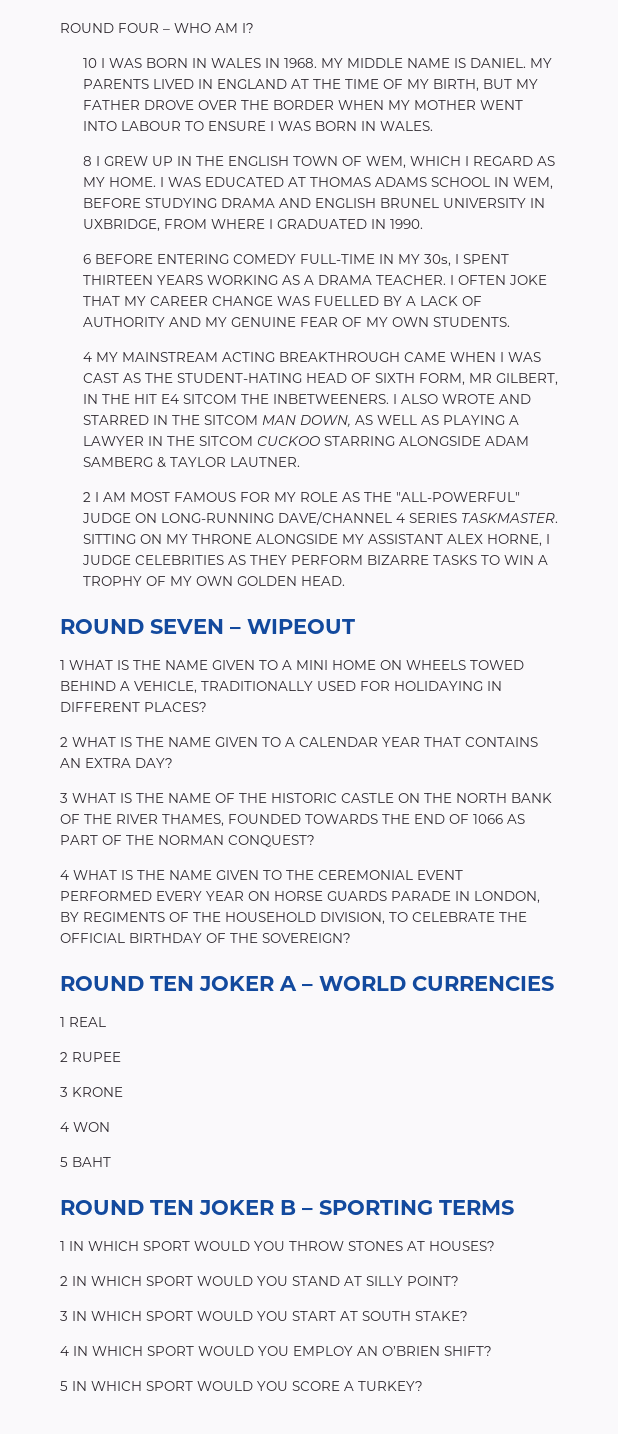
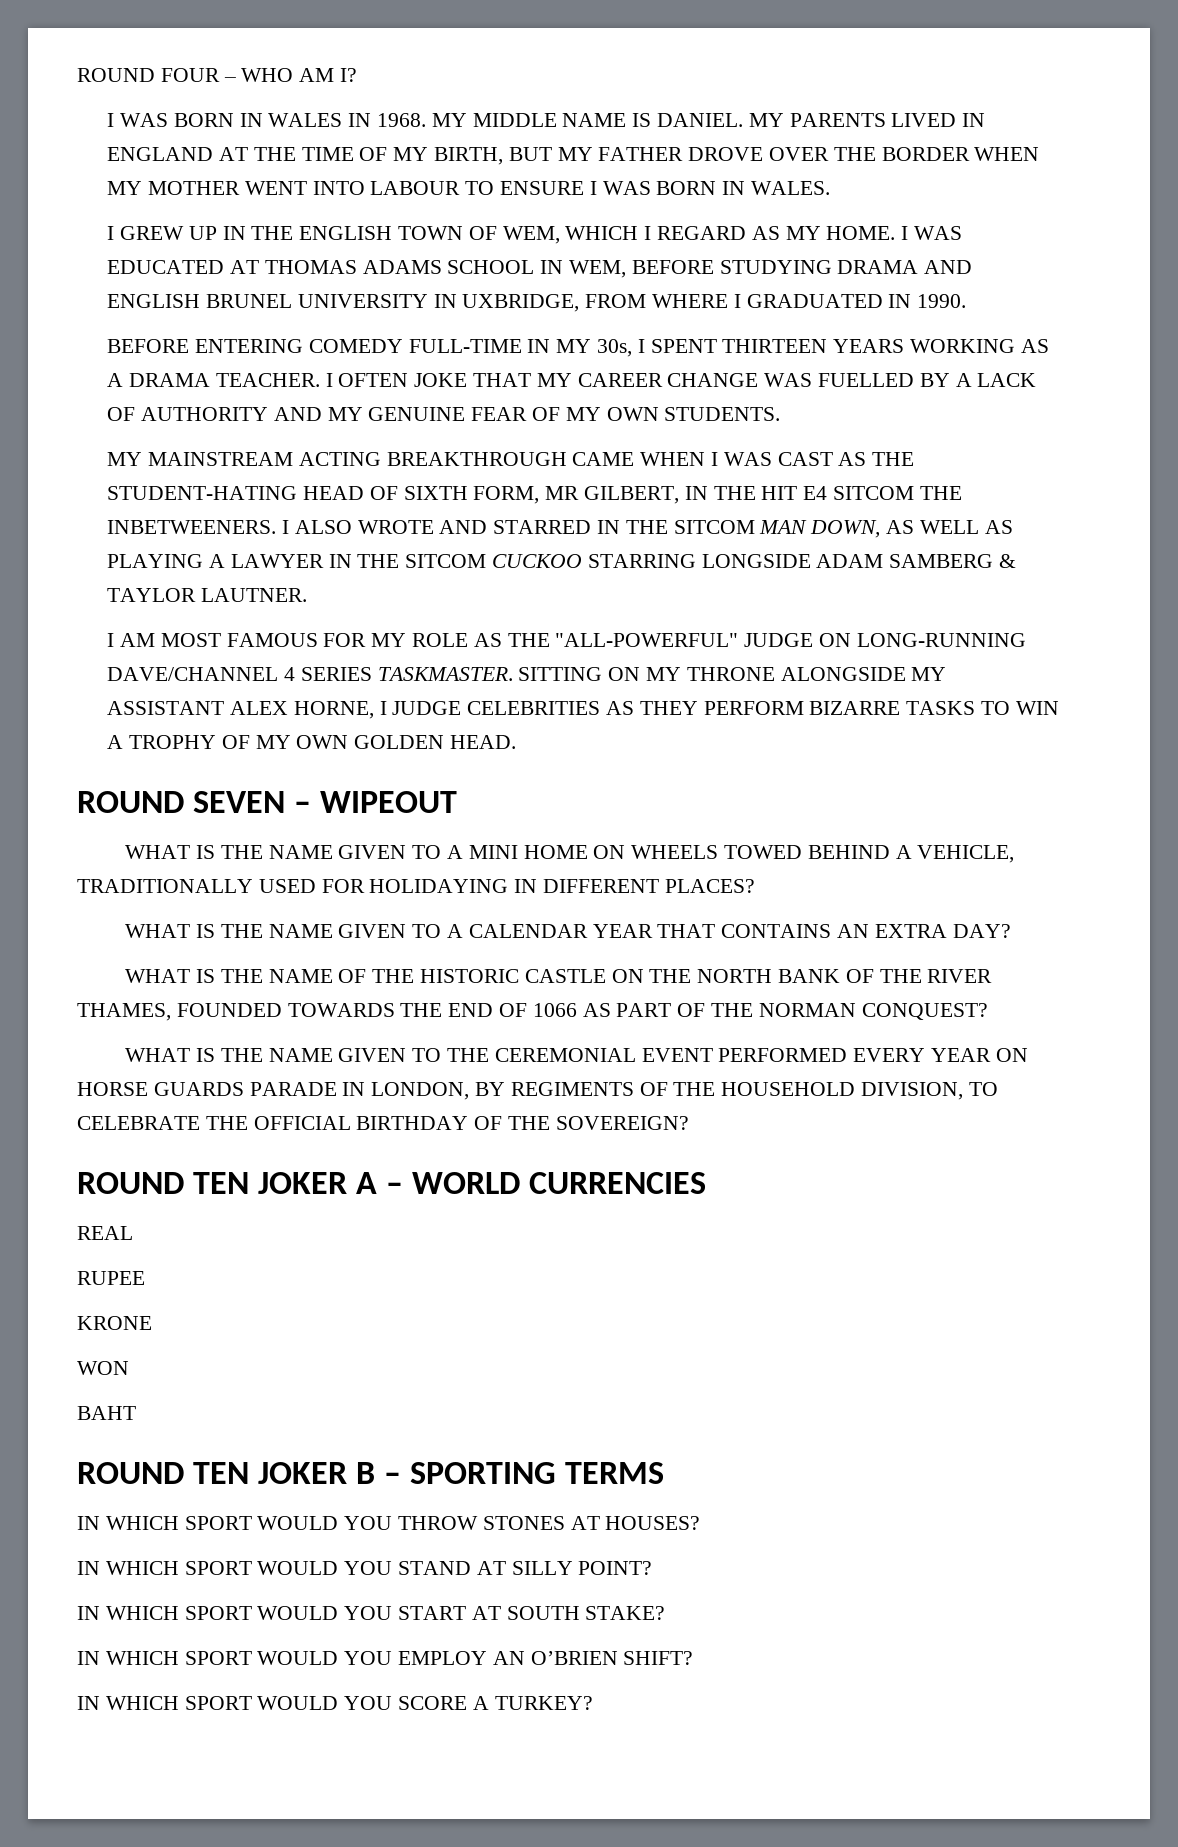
- 10 I WAS BORN IN WALES IN 1968.
+ I WAS BORN IN WALES IN 1968.
- 8 I GREW UP IN THE ENGLISH TOWN OF WEM, WHICH I REGARD AS MY HOME.
+ I GREW UP IN THE ENGLISH TOWN OF WEM, WHICH I REGARD AS MY HOME.
- 6 BEFORE ENTERING COMEDY FULL-TIME IN MY 30s, I SPENT THIRTEEN YEARS WORKING AS A DRAMA TEACHER.
+ BEFORE ENTERING COMEDY FULL-TIME IN MY 30s, I SPENT THIRTEEN YEARS WORKING AS A DRAMA TEACHER.
- 4 MY MAINSTREAM ACTING BREAKTHROUGH CAME WHEN I WAS CAST AS THE STUDENT-HATING HEAD OF SIXTH FORM, MR GILBERT, IN THE HIT E4 SITCOM THE INBETWEENERS.
+ MY MAINSTREAM ACTING BREAKTHROUGH CAME WHEN I WAS CAST AS THE STUDENT-HATING HEAD OF SIXTH FORM, MR GILBERT, IN THE HIT E4 SITCOM THE INBETWEENERS.
- I ALSO WROTE AND STARRED IN THE SITCOM MAN DOWN, AS WELL AS PLAYING A LAWYER IN THE SITCOM CUCKOO STARRING ALONGSIDE ADAM SAMBERG & TAYLOR LAUTNER.
+ I ALSO WROTE AND STARRED IN THE SITCOM MAN DOWN, AS WELL AS PLAYING A LAWYER IN THE SITCOM CUCKOO STARRING LONGSIDE ADAM SAMBERG & TAYLOR LAUTNER.
- 2 I AM MOST FAMOUS FOR MY ROLE AS THE "ALL-POWERFUL" JUDGE ON LONG-RUNNING DAVE/CHANNEL 4 SERIES TASKMASTER.
+ I AM MOST FAMOUS FOR MY ROLE AS THE "ALL-POWERFUL" JUDGE ON LONG-RUNNING DAVE/CHANNEL 4 SERIES TASKMASTER.
- 1 WHAT IS THE NAME GIVEN TO A MINI HOME ON WHEELS TOWED BEHIND A VEHICLE, TRADITIONALLY USED FOR HOLIDAYING IN DIFFERENT PLACES?
+ WHAT IS THE NAME GIVEN TO A MINI HOME ON WHEELS TOWED BEHIND A VEHICLE, TRADITIONALLY USED FOR HOLIDAYING IN DIFFERENT PLACES?
- 2 WHAT IS THE NAME GIVEN TO A CALENDAR YEAR THAT CONTAINS AN EXTRA DAY?
+ WHAT IS THE NAME GIVEN TO A CALENDAR YEAR THAT CONTAINS AN EXTRA DAY?
- 3 WHAT IS THE NAME OF THE HISTORIC CASTLE ON THE NORTH BANK OF THE RIVER THAMES, FOUNDED TOWARDS THE END OF 1066 AS PART OF THE NORMAN CONQUEST?
+ WHAT IS THE NAME OF THE HISTORIC CASTLE ON THE NORTH BANK OF THE RIVER THAMES, FOUNDED TOWARDS THE END OF 1066 AS PART OF THE NORMAN CONQUEST?
- 4 WHAT IS THE NAME GIVEN TO THE CEREMONIAL EVENT PERFORMED EVERY YEAR ON HORSE GUARDS PARADE IN LONDON, BY REGIMENTS OF THE HOUSEHOLD DIVISION, TO CELEBRATE THE OFFICIAL BIRTHDAY OF THE SOVEREIGN?
+ WHAT IS THE NAME GIVEN TO THE CEREMONIAL EVENT PERFORMED EVERY YEAR ON HORSE GUARDS PARADE IN LONDON, BY REGIMENTS OF THE HOUSEHOLD DIVISION, TO CELEBRATE THE OFFICIAL BIRTHDAY OF THE SOVEREIGN?
- 1 REAL
+ REAL
- 2 RUPEE
+ RUPEE
- 3 KRONE
+ KRONE
- 4 WON
+ WON
- 5 BAHT
+ BAHT
- 1 IN WHICH SPORT WOULD YOU THROW STONES AT HOUSES?
+ IN WHICH SPORT WOULD YOU THROW STONES AT HOUSES?
- 2 IN WHICH SPORT WOULD YOU STAND AT SILLY POINT?
+ IN WHICH SPORT WOULD YOU STAND AT SILLY POINT?
- 3 IN WHICH SPORT WOULD YOU START AT SOUTH STAKE?
+ IN WHICH SPORT WOULD YOU START AT SOUTH STAKE?
- 4 IN WHICH SPORT WOULD YOU EMPLOY AN O’BRIEN SHIFT?
+ IN WHICH SPORT WOULD YOU EMPLOY AN O’BRIEN SHIFT?
- 5 IN WHICH SPORT WOULD YOU SCORE A TURKEY?
+ IN WHICH SPORT WOULD YOU SCORE A TURKEY?

